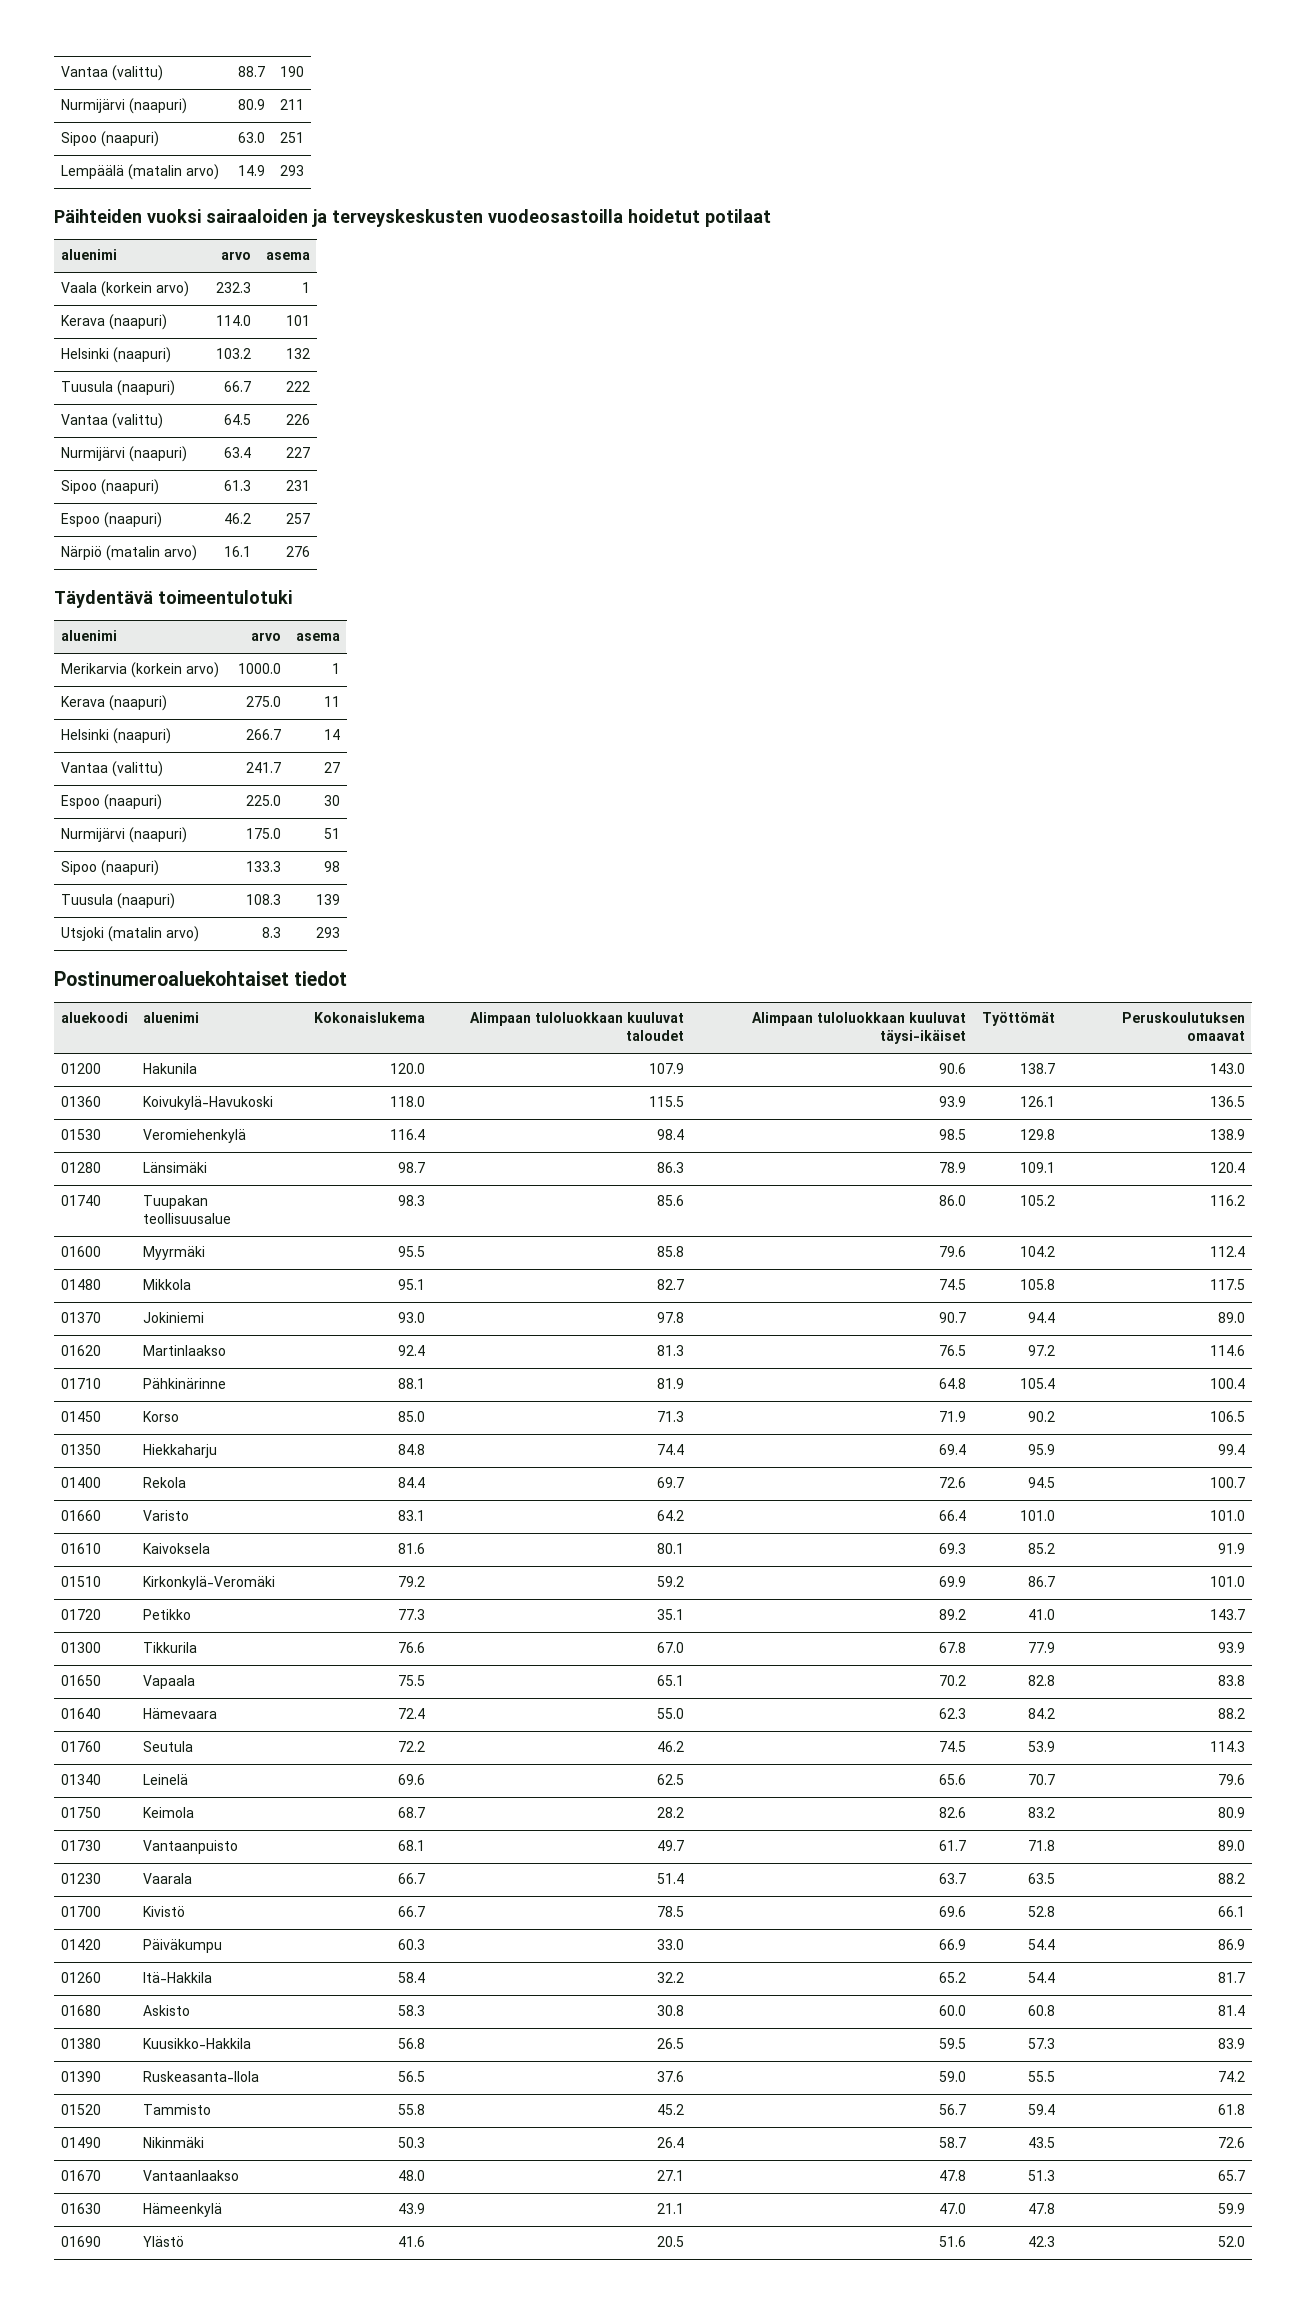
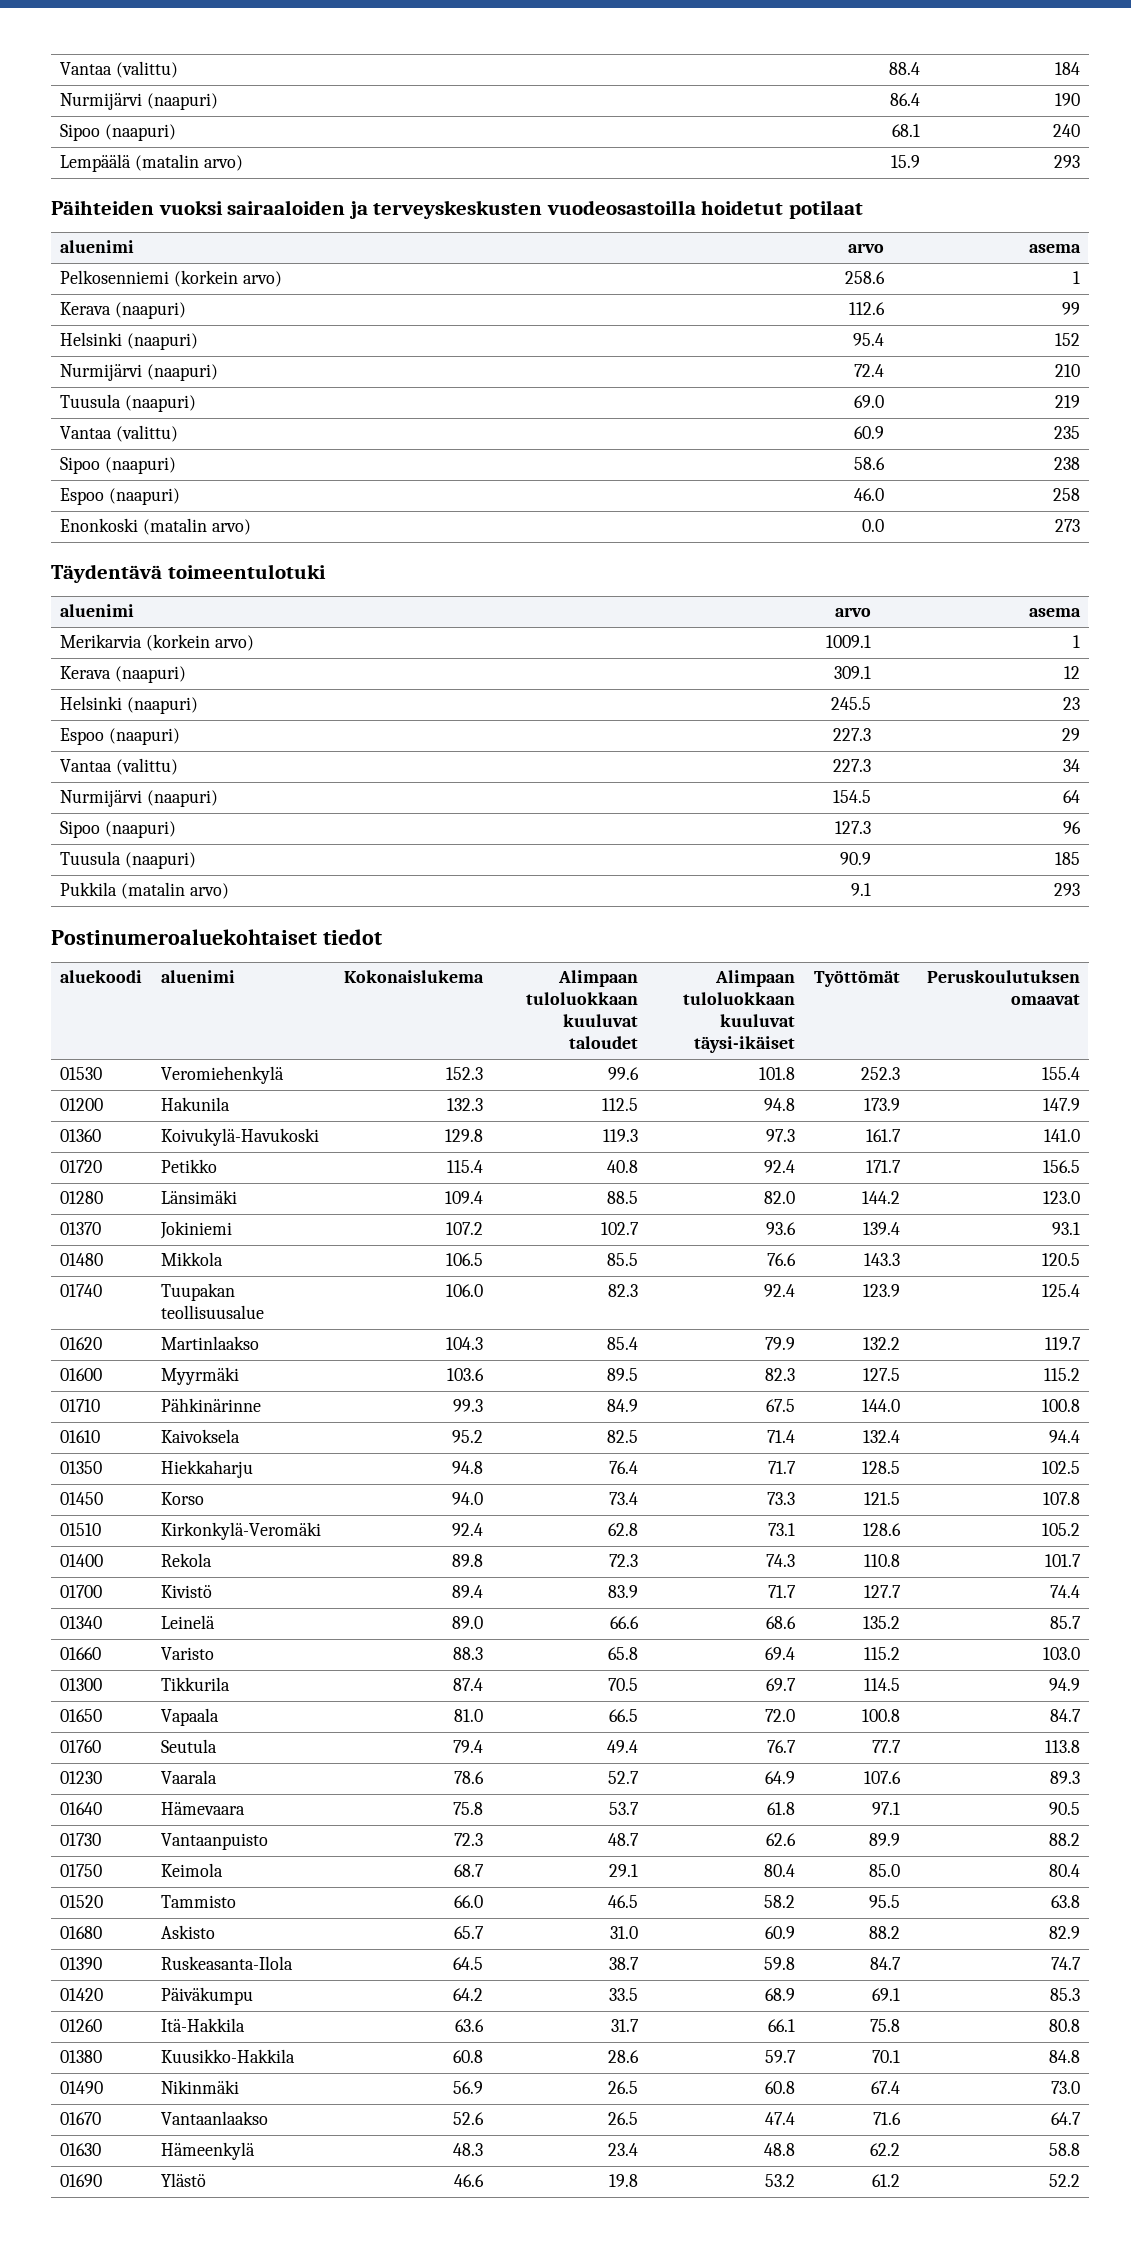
- Vantaa (valittu) | 88.7 | 190
- Nurmijärvi (naapuri) | 80.9 | 211
- Sipoo (naapuri) | 63.0 | 251
+ Vantaa (valittu) | 88.4 | 184
+ Nurmijärvi (naapuri) | 86.4 | 190
+ Sipoo (naapuri) | 68.1 | 240
- Lempäälä (matalin arvo) | 14.9 | 293
+ Lempäälä (matalin arvo) | 15.9 | 293
- Vaala (korkein arvo) | 232.3 | 1
- Kerava (naapuri) | 114.0 | 101
- Helsinki (naapuri) | 103.2 | 132
- Tuusula (naapuri) | 66.7 | 222
- Vantaa (valittu) | 64.5 | 226
- Nurmijärvi (naapuri) | 63.4 | 227
- Sipoo (naapuri) | 61.3 | 231
- Espoo (naapuri) | 46.2 | 257
- Närpiö (matalin arvo) | 16.1 | 276
+ Pelkosenniemi (korkein arvo) | 258.6 | 1
+ Kerava (naapuri) | 112.6 | 99
+ Helsinki (naapuri) | 95.4 | 152
+ Nurmijärvi (naapuri) | 72.4 | 210
+ Tuusula (naapuri) | 69.0 | 219
+ Vantaa (valittu) | 60.9 | 235
+ Sipoo (naapuri) | 58.6 | 238
+ Espoo (naapuri) | 46.0 | 258
+ Enonkoski (matalin arvo) | 0.0 | 273
- Merikarvia (korkein arvo) | 1000.0 | 1
- Kerava (naapuri) | 275.0 | 11
- Helsinki (naapuri) | 266.7 | 14
- Vantaa (valittu) | 241.7 | 27
- Espoo (naapuri) | 225.0 | 30
- Nurmijärvi (naapuri) | 175.0 | 51
- Sipoo (naapuri) | 133.3 | 98
- Tuusula (naapuri) | 108.3 | 139
- Utsjoki (matalin arvo) | 8.3 | 293
+ Merikarvia (korkein arvo) | 1009.1 | 1
+ Kerava (naapuri) | 309.1 | 12
+ Helsinki (naapuri) | 245.5 | 23
+ Espoo (naapuri) | 227.3 | 29
+ Vantaa (valittu) | 227.3 | 34
+ Nurmijärvi (naapuri) | 154.5 | 64
+ Sipoo (naapuri) | 127.3 | 96
+ Tuusula (naapuri) | 90.9 | 185
+ Pukkila (matalin arvo) | 9.1 | 293
- 01200 | Hakunila | 120.0 | 107.9 | 90.6 | 138.7 | 143.0
- 01360 | Koivukylä-Havukoski | 118.0 | 115.5 | 93.9 | 126.1 | 136.5
- 01530 | Veromiehenkylä | 116.4 | 98.4 | 98.5 | 129.8 | 138.9
- 01280 | Länsimäki | 98.7 | 86.3 | 78.9 | 109.1 | 120.4
- 01740 | Tuupakan teollisuusalue | 98.3 | 85.6 | 86.0 | 105.2 | 116.2
- 01600 | Myyrmäki | 95.5 | 85.8 | 79.6 | 104.2 | 112.4
- 01480 | Mikkola | 95.1 | 82.7 | 74.5 | 105.8 | 117.5
- 01370 | Jokiniemi | 93.0 | 97.8 | 90.7 | 94.4 | 89.0
- 01620 | Martinlaakso | 92.4 | 81.3 | 76.5 | 97.2 | 114.6
- 01710 | Pähkinärinne | 88.1 | 81.9 | 64.8 | 105.4 | 100.4
- 01450 | Korso | 85.0 | 71.3 | 71.9 | 90.2 | 106.5
- 01350 | Hiekkaharju | 84.8 | 74.4 | 69.4 | 95.9 | 99.4
- 01400 | Rekola | 84.4 | 69.7 | 72.6 | 94.5 | 100.7
- 01660 | Varisto | 83.1 | 64.2 | 66.4 | 101.0 | 101.0
- 01610 | Kaivoksela | 81.6 | 80.1 | 69.3 | 85.2 | 91.9
- 01510 | Kirkonkylä-Veromäki | 79.2 | 59.2 | 69.9 | 86.7 | 101.0
- 01720 | Petikko | 77.3 | 35.1 | 89.2 | 41.0 | 143.7
- 01300 | Tikkurila | 76.6 | 67.0 | 67.8 | 77.9 | 93.9
- 01650 | Vapaala | 75.5 | 65.1 | 70.2 | 82.8 | 83.8
- 01640 | Hämevaara | 72.4 | 55.0 | 62.3 | 84.2 | 88.2
- 01760 | Seutula | 72.2 | 46.2 | 74.5 | 53.9 | 114.3
- 01340 | Leinelä | 69.6 | 62.5 | 65.6 | 70.7 | 79.6
- 01750 | Keimola | 68.7 | 28.2 | 82.6 | 83.2 | 80.9
- 01730 | Vantaanpuisto | 68.1 | 49.7 | 61.7 | 71.8 | 89.0
- 01230 | Vaarala | 66.7 | 51.4 | 63.7 | 63.5 | 88.2
- 01700 | Kivistö | 66.7 | 78.5 | 69.6 | 52.8 | 66.1
- 01420 | Päiväkumpu | 60.3 | 33.0 | 66.9 | 54.4 | 86.9
- 01260 | Itä-Hakkila | 58.4 | 32.2 | 65.2 | 54.4 | 81.7
- 01680 | Askisto | 58.3 | 30.8 | 60.0 | 60.8 | 81.4
- 01380 | Kuusikko-Hakkila | 56.8 | 26.5 | 59.5 | 57.3 | 83.9
- 01390 | Ruskeasanta-Ilola | 56.5 | 37.6 | 59.0 | 55.5 | 74.2
- 01520 | Tammisto | 55.8 | 45.2 | 56.7 | 59.4 | 61.8
- 01490 | Nikinmäki | 50.3 | 26.4 | 58.7 | 43.5 | 72.6
- 01670 | Vantaanlaakso | 48.0 | 27.1 | 47.8 | 51.3 | 65.7
- 01630 | Hämeenkylä | 43.9 | 21.1 | 47.0 | 47.8 | 59.9
- 01690 | Ylästö | 41.6 | 20.5 | 51.6 | 42.3 | 52.0
+ 01530 | Veromiehenkylä | 152.3 | 99.6 | 101.8 | 252.3 | 155.4
+ 01200 | Hakunila | 132.3 | 112.5 | 94.8 | 173.9 | 147.9
+ 01360 | Koivukylä-Havukoski | 129.8 | 119.3 | 97.3 | 161.7 | 141.0
+ 01720 | Petikko | 115.4 | 40.8 | 92.4 | 171.7 | 156.5
+ 01280 | Länsimäki | 109.4 | 88.5 | 82.0 | 144.2 | 123.0
+ 01370 | Jokiniemi | 107.2 | 102.7 | 93.6 | 139.4 | 93.1
+ 01480 | Mikkola | 106.5 | 85.5 | 76.6 | 143.3 | 120.5
+ 01740 | Tuupakan teollisuusalue | 106.0 | 82.3 | 92.4 | 123.9 | 125.4
+ 01620 | Martinlaakso | 104.3 | 85.4 | 79.9 | 132.2 | 119.7
+ 01600 | Myyrmäki | 103.6 | 89.5 | 82.3 | 127.5 | 115.2
+ 01710 | Pähkinärinne | 99.3 | 84.9 | 67.5 | 144.0 | 100.8
+ 01610 | Kaivoksela | 95.2 | 82.5 | 71.4 | 132.4 | 94.4
+ 01350 | Hiekkaharju | 94.8 | 76.4 | 71.7 | 128.5 | 102.5
+ 01450 | Korso | 94.0 | 73.4 | 73.3 | 121.5 | 107.8
+ 01510 | Kirkonkylä-Veromäki | 92.4 | 62.8 | 73.1 | 128.6 | 105.2
+ 01400 | Rekola | 89.8 | 72.3 | 74.3 | 110.8 | 101.7
+ 01700 | Kivistö | 89.4 | 83.9 | 71.7 | 127.7 | 74.4
+ 01340 | Leinelä | 89.0 | 66.6 | 68.6 | 135.2 | 85.7
+ 01660 | Varisto | 88.3 | 65.8 | 69.4 | 115.2 | 103.0
+ 01300 | Tikkurila | 87.4 | 70.5 | 69.7 | 114.5 | 94.9
+ 01650 | Vapaala | 81.0 | 66.5 | 72.0 | 100.8 | 84.7
+ 01760 | Seutula | 79.4 | 49.4 | 76.7 | 77.7 | 113.8
+ 01230 | Vaarala | 78.6 | 52.7 | 64.9 | 107.6 | 89.3
+ 01640 | Hämevaara | 75.8 | 53.7 | 61.8 | 97.1 | 90.5
+ 01730 | Vantaanpuisto | 72.3 | 48.7 | 62.6 | 89.9 | 88.2
+ 01750 | Keimola | 68.7 | 29.1 | 80.4 | 85.0 | 80.4
+ 01520 | Tammisto | 66.0 | 46.5 | 58.2 | 95.5 | 63.8
+ 01680 | Askisto | 65.7 | 31.0 | 60.9 | 88.2 | 82.9
+ 01390 | Ruskeasanta-Ilola | 64.5 | 38.7 | 59.8 | 84.7 | 74.7
+ 01420 | Päiväkumpu | 64.2 | 33.5 | 68.9 | 69.1 | 85.3
+ 01260 | Itä-Hakkila | 63.6 | 31.7 | 66.1 | 75.8 | 80.8
+ 01380 | Kuusikko-Hakkila | 60.8 | 28.6 | 59.7 | 70.1 | 84.8
+ 01490 | Nikinmäki | 56.9 | 26.5 | 60.8 | 67.4 | 73.0
+ 01670 | Vantaanlaakso | 52.6 | 26.5 | 47.4 | 71.6 | 64.7
+ 01630 | Hämeenkylä | 48.3 | 23.4 | 48.8 | 62.2 | 58.8
+ 01690 | Ylästö | 46.6 | 19.8 | 53.2 | 61.2 | 52.2

